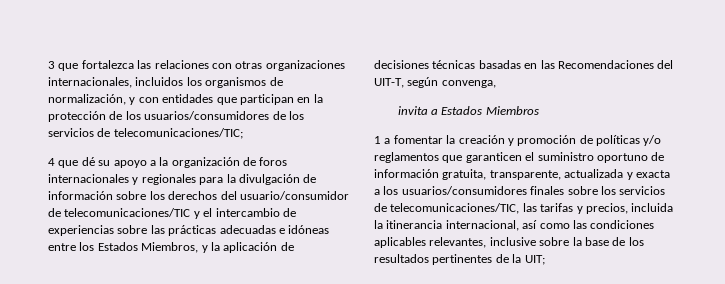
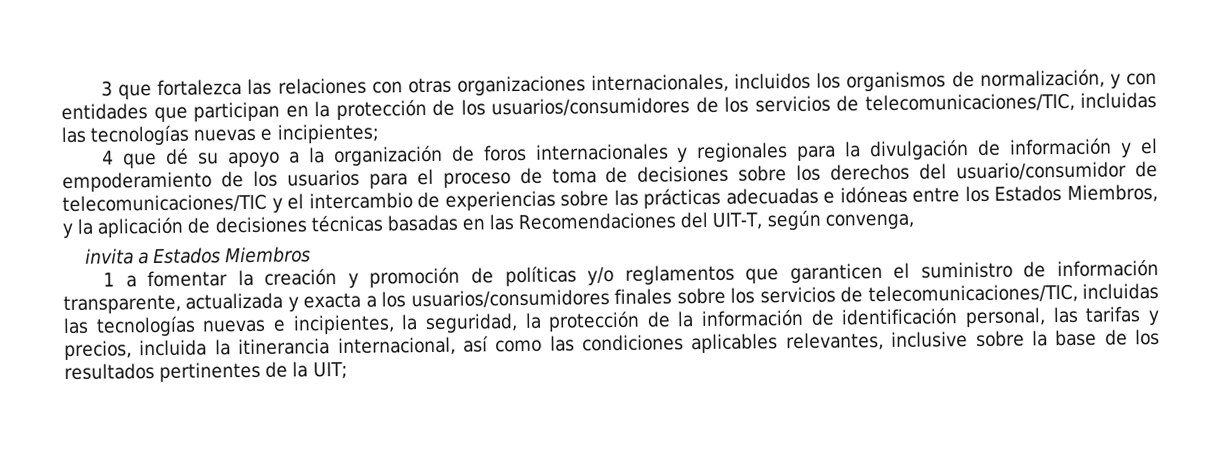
- 3 que fortalezca las relaciones con otras organizaciones internacionales, incluidos los organismos de normalización, y con entidades que participan en la protección de los usuarios/consumidores de los servicios de telecomunicaciones/TIC;
+ 3 que fortalezca las relaciones con otras organizaciones internacionales, incluidos los organismos de normalización, y con entidades que participan en la protección de los usuarios/consumidores de los servicios de telecomunicaciones/TIC, incluidas las tecnologías nuevas e incipientes;
- 4 que dé su apoyo a la organización de foros internacionales y regionales para la divulgación de información sobre los derechos del usuario/consumidor de telecomunicaciones/TIC y el intercambio de experiencias sobre las prácticas adecuadas e idóneas entre los Estados Miembros, y la aplicación de decisiones técnicas basadas en las Recomendaciones del UIT-T, según convenga,
+ 4 que dé su apoyo a la organización de foros internacionales y regionales para la divulgación de información y el empoderamiento de los usuarios para el proceso de toma de decisiones sobre los derechos del usuario/consumidor de telecomunicaciones/TIC y el intercambio de experiencias sobre las prácticas adecuadas e idóneas entre los Estados Miembros, y la aplicación de decisiones técnicas basadas en las Recomendaciones del UIT-T, según convenga,
- 1 a fomentar la creación y promoción de políticas y/o reglamentos que garanticen el suministro oportuno de información gratuita, transparente, actualizada y exacta a los usuarios/consumidores finales sobre los servicios de telecomunicaciones/TIC, las tarifas y precios, incluida la itinerancia internacional, así como las condiciones aplicables relevantes, inclusive sobre la base de los resultados pertinentes de la UIT;
+ 1 a fomentar la creación y promoción de políticas y/o reglamentos que garanticen el suministro de información transparente, actualizada y exacta a los usuarios/consumidores finales sobre los servicios de telecomunicaciones/TIC, incluidas las tecnologías nuevas e incipientes, la seguridad, la protección de la información de identificación personal, las tarifas y precios, incluida la itinerancia internacional, así como las condiciones aplicables relevantes, inclusive sobre la base de los resultados pertinentes de la UIT;

